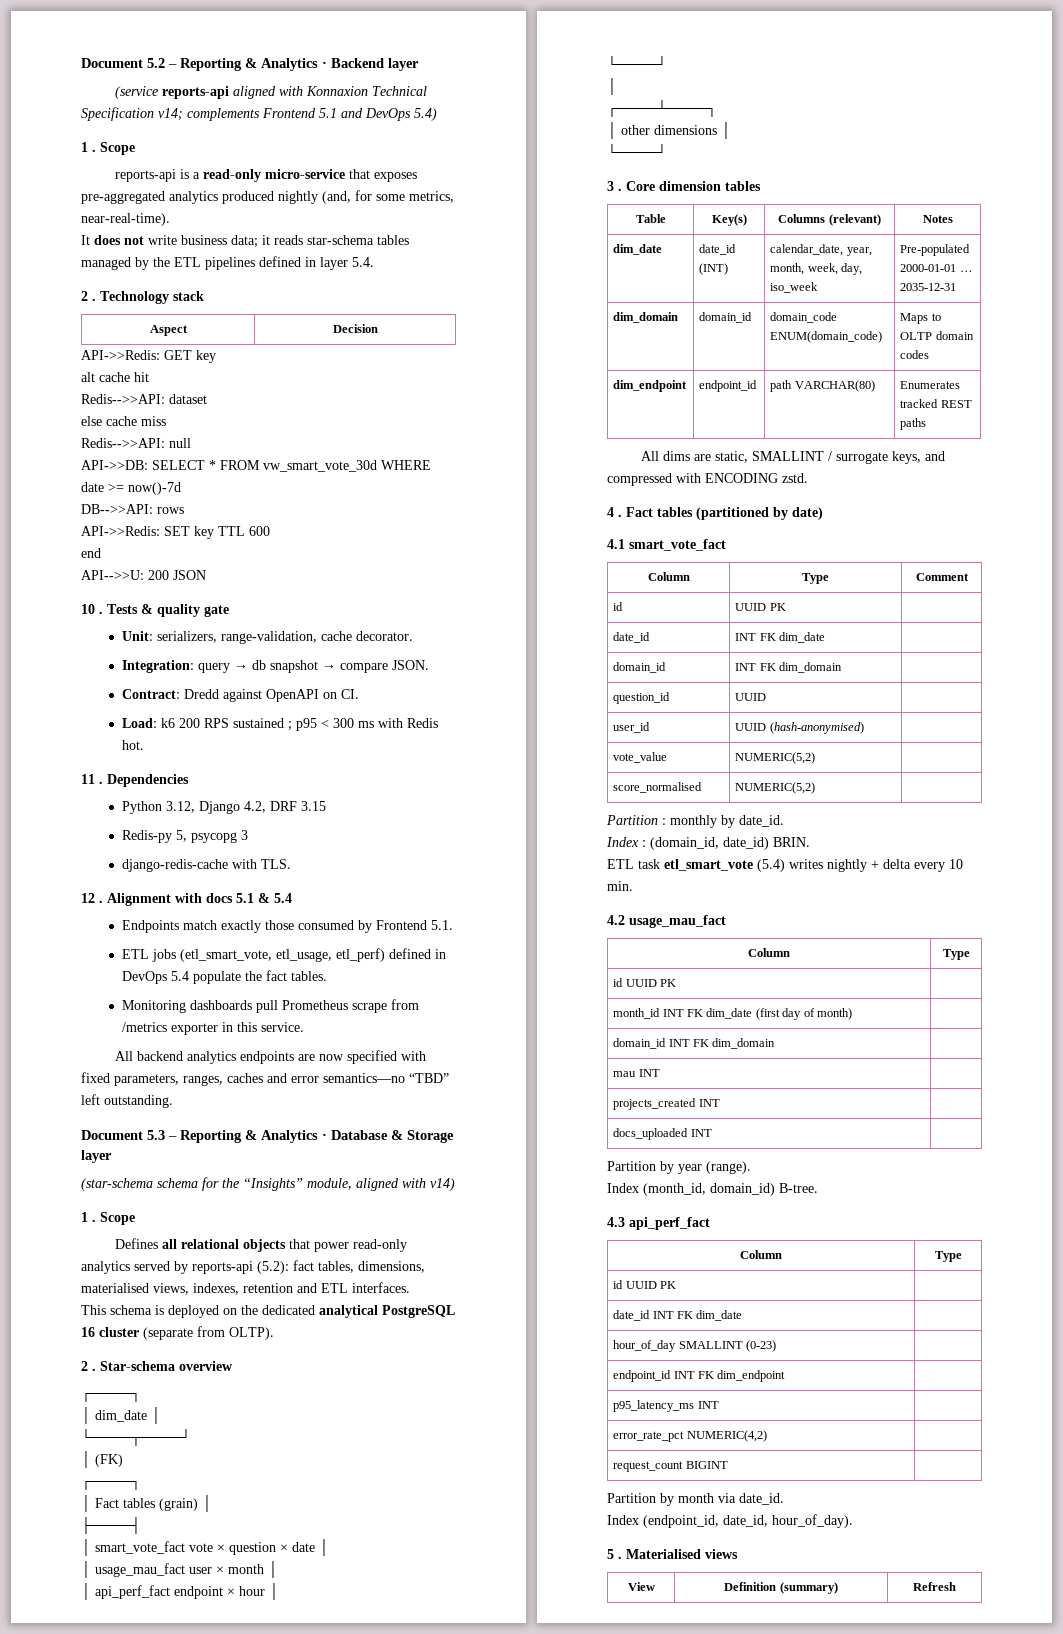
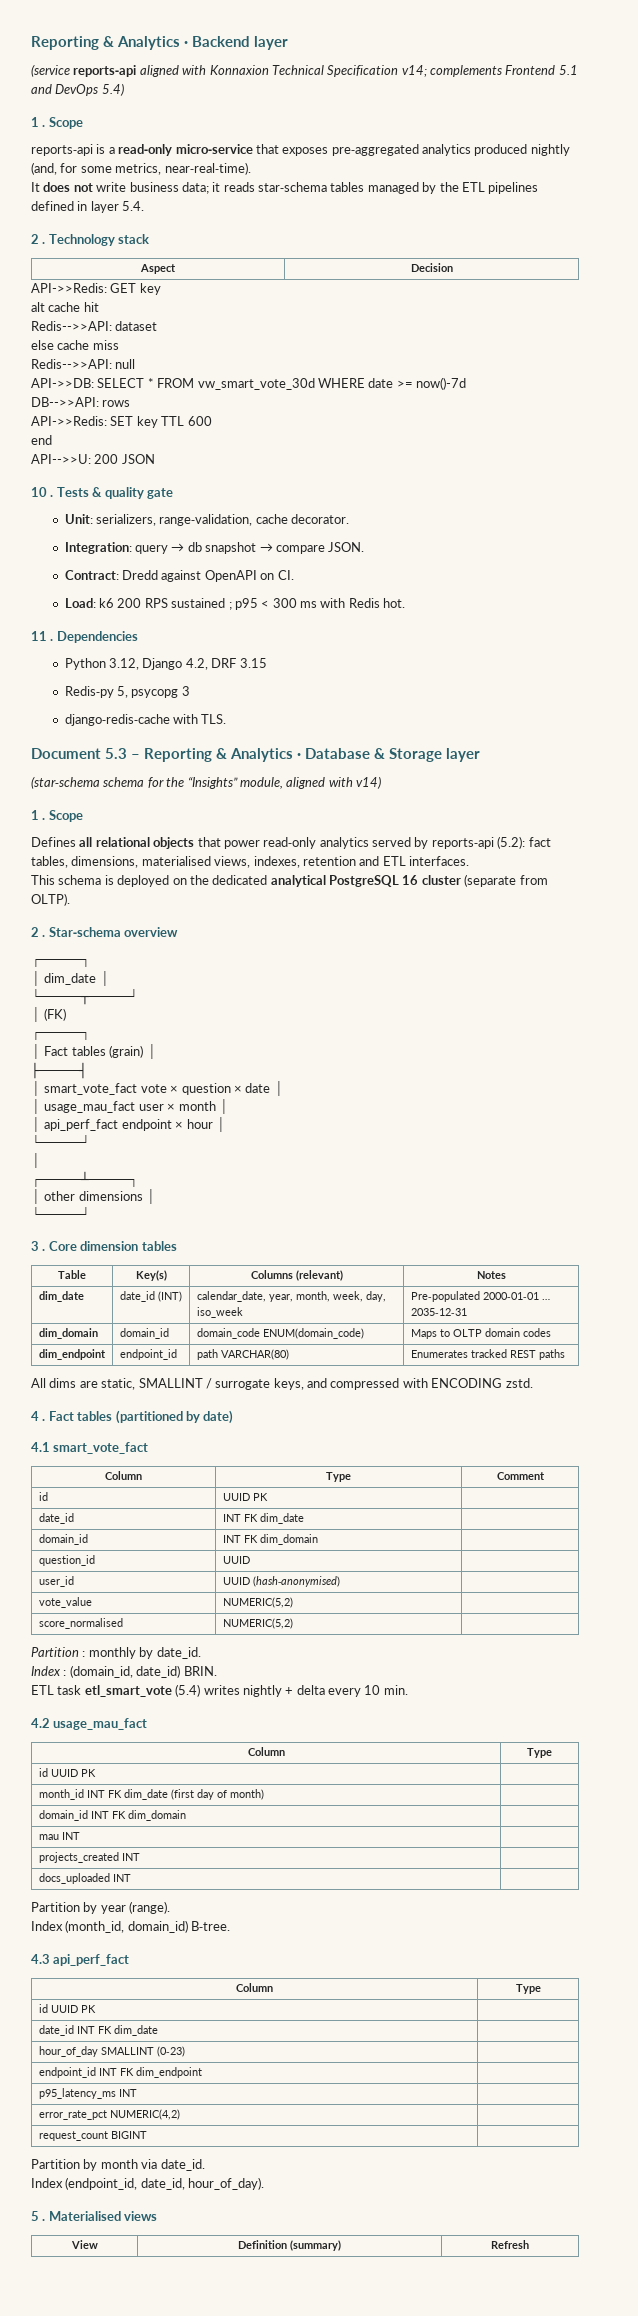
- Document 5.2 – Reporting & Analytics · Backend layer
+ Reporting & Analytics · Backend layer
- 12 . Alignment with docs 5.1 & 5.4
- Endpoints match exactly those consumed by Frontend 5.1.
- ETL jobs (etl_smart_vote, etl_usage, etl_perf) defined in DevOps 5.4 populate the fact tables.
- Monitoring dashboards pull Prometheus scrape from /metrics exporter in this service.
- All backend analytics endpoints are now specified with fixed parameters, ranges, caches and error semantics—no “TBD” left outstanding.

